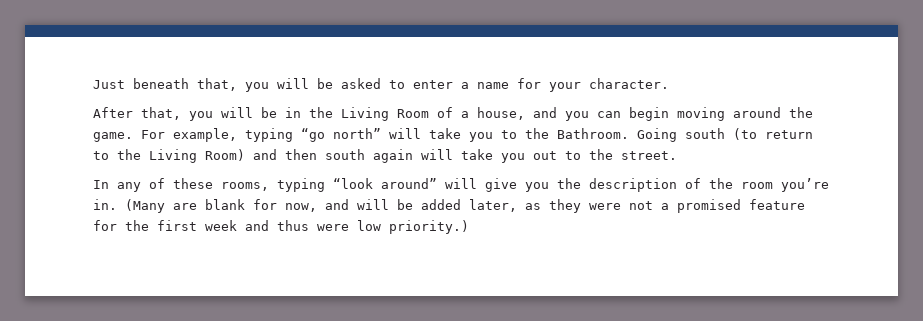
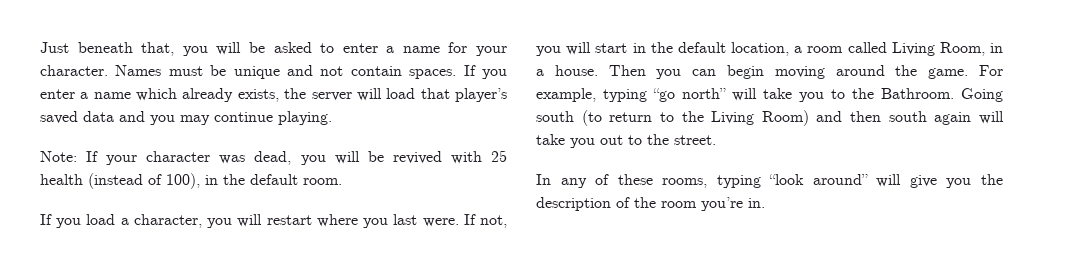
- Just beneath that, you will be asked to enter a name for your character.
- After that, you will be in the Living Room of a house, and you can begin moving around the game.
+ Just beneath that, you will be asked to enter a name for your character. Names must be unique and not contain spaces. If you enter a name which already exists, the server will load that player’s saved data and you may continue playing.
+ Note: If your character was dead, you will be revived with 25 health (instead of 100), in the default room.
+ If you load a character, you will restart where you last were. If not, you will start in the default location, a room called Living Room, in a house. Then you can begin moving around the game.
- (Many are blank for now, and will be added later, as they were not a promised feature for the first week and thus were low priority.)

